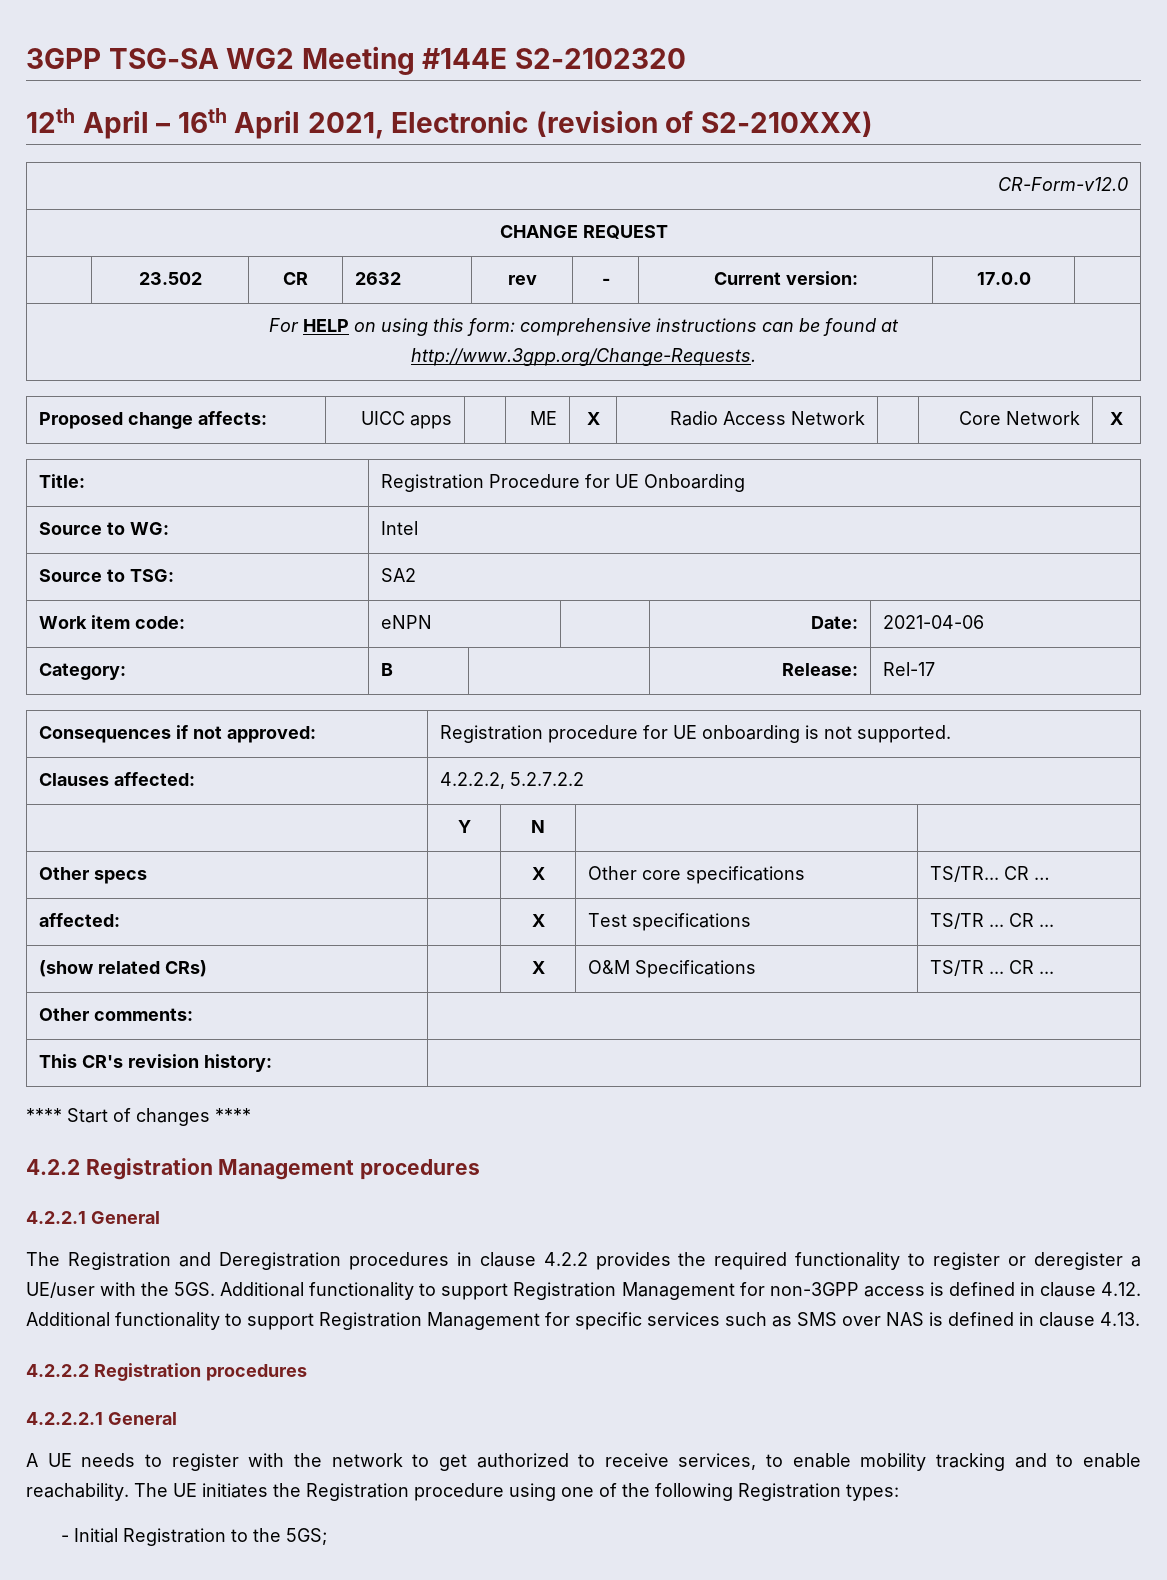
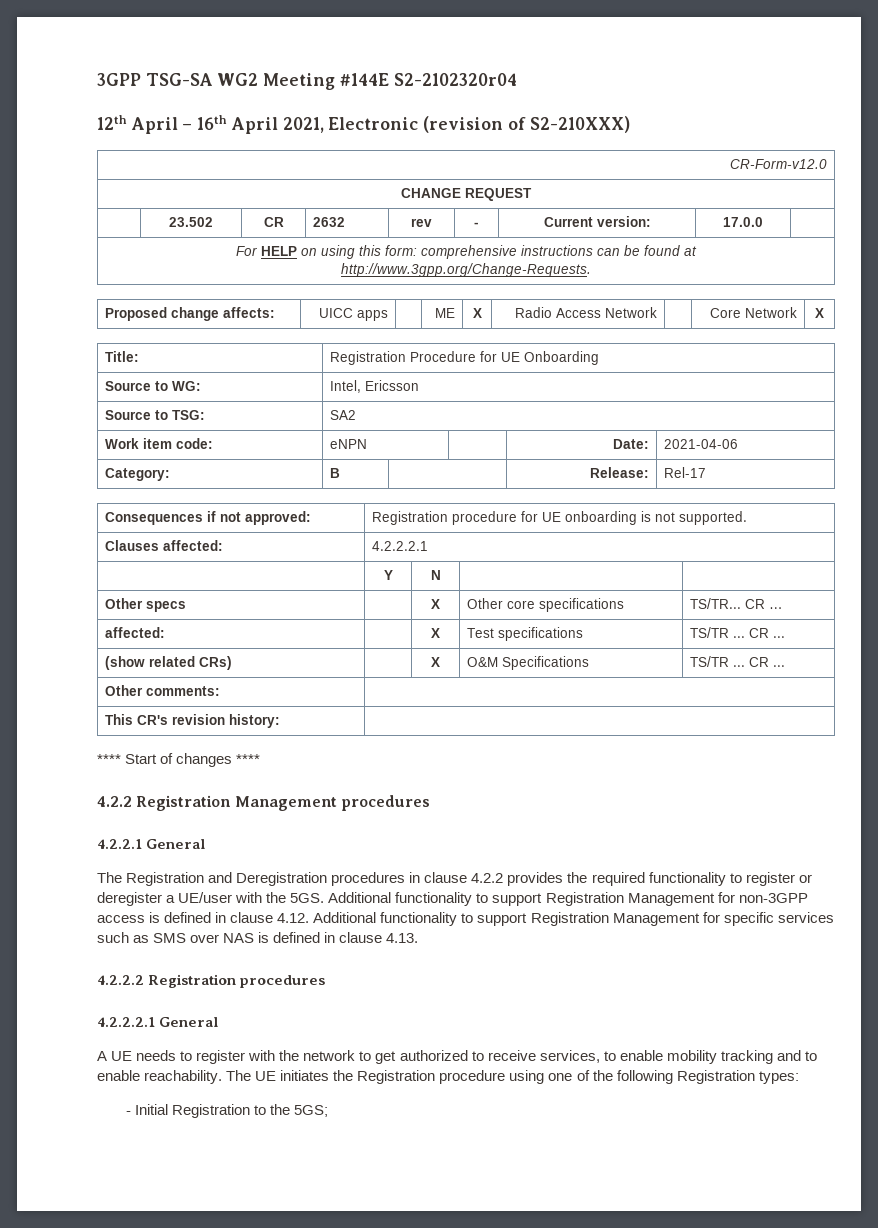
- 3GPP TSG-SA WG2 Meeting #144E S2-2102320
+ 3GPP TSG-SA WG2 Meeting #144E S2-2102320r04
- Source to WG: | Intel
+ Source to WG: | Intel, Ericsson
- Clauses affected: | 4.2.2.2, 5.2.7.2.2
+ Clauses affected: | 4.2.2.2.1

